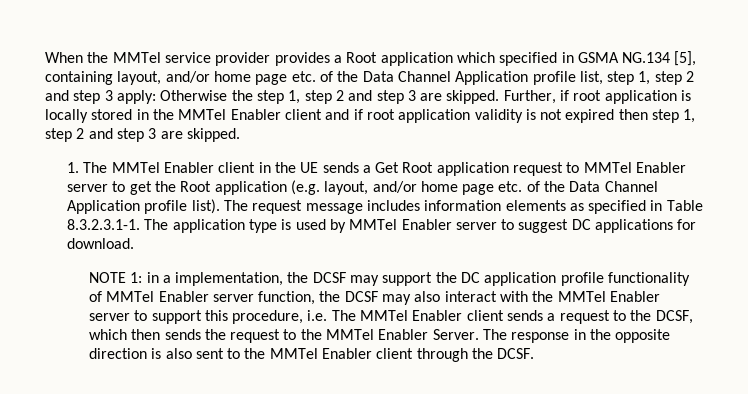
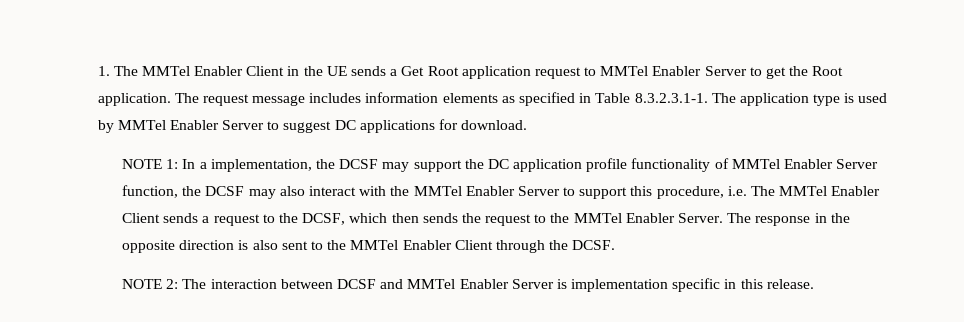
- When the MMTel service provider provides a Root application which specified in GSMA NG.134 [5], containing layout, and/or home page etc. of the Data Channel Application profile list, step 1, step 2 and step 3 apply: Otherwise the step 1, step 2 and step 3 are skipped. Further, if root application is locally stored in the MMTel Enabler client and if root application validity is not expired then step 1, step 2 and step 3 are skipped.
- 1. The MMTel Enabler client in the UE sends a Get Root application request to MMTel Enabler server to get the Root application (e.g. layout, and/or home page etc. of the Data Channel Application profile list).
+ 1. The MMTel Enabler Client in the UE sends a Get Root application request to MMTel Enabler Server to get the Root application.
- The request message includes information elements as specified in Table 8.3.2.3.1-1. The application type is used by MMTel Enabler server to suggest DC applications for download.
+ The request message includes information elements as specified in Table 8.3.2.3.1-1. The application type is used by MMTel Enabler Server to suggest DC applications for download.
- NOTE 1: in a implementation, the DCSF may support the DC application profile functionality of MMTel Enabler server function, the DCSF may also interact with the MMTel Enabler server to support this procedure, i.e. The MMTel Enabler client sends a request to the DCSF, which then sends the request to the MMTel Enabler Server.
+ NOTE 1: In a implementation, the DCSF may support the DC application profile functionality of MMTel Enabler Server function, the DCSF may also interact with the MMTel Enabler Server to support this procedure, i.e. The MMTel Enabler Client sends a request to the DCSF, which then sends the request to the MMTel Enabler Server.
- The response in the opposite direction is also sent to the MMTel Enabler client through the DCSF.
+ The response in the opposite direction is also sent to the MMTel Enabler Client through the DCSF.
+ NOTE 2: The interaction between DCSF and MMTel Enabler Server is implementation specific in this release.

